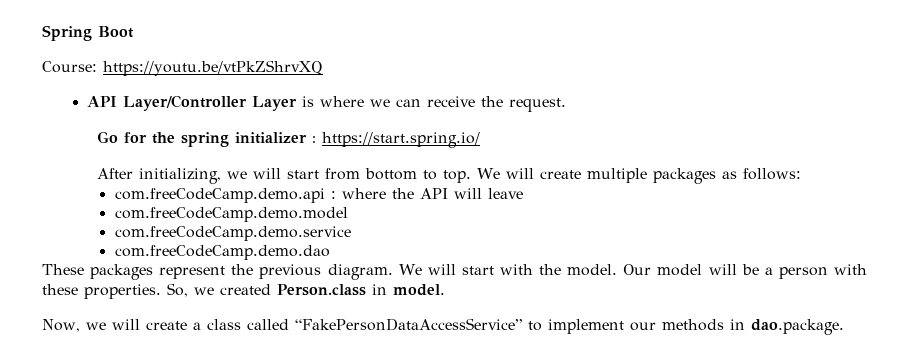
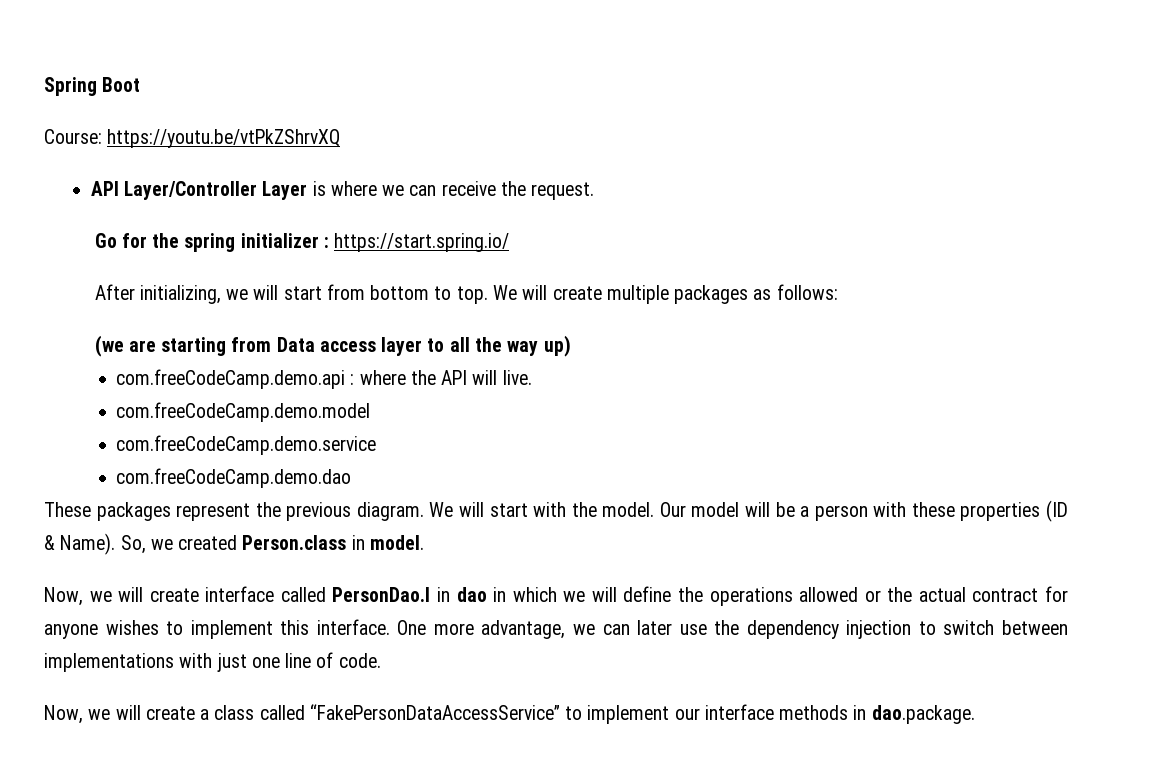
+ (we are starting from Data access layer to all the way up)
- com.freeCodeCamp.demo.api : where the API will leave
+ com.freeCodeCamp.demo.api : where the API will live.
- Our model will be a person with these properties.
+ Our model will be a person with these properties (ID & Name).
+ Now, we will create interface called PersonDao.I in dao in which we will define the operations allowed or the actual contract for anyone wishes to implement this interface. One more advantage, we can later use the dependency injection to switch between implementations with just one line of code.
- Now, we will create a class called “FakePersonDataAccessService” to implement our methods in dao.package.
+ Now, we will create a class called “FakePersonDataAccessService” to implement our interface methods in dao.package.

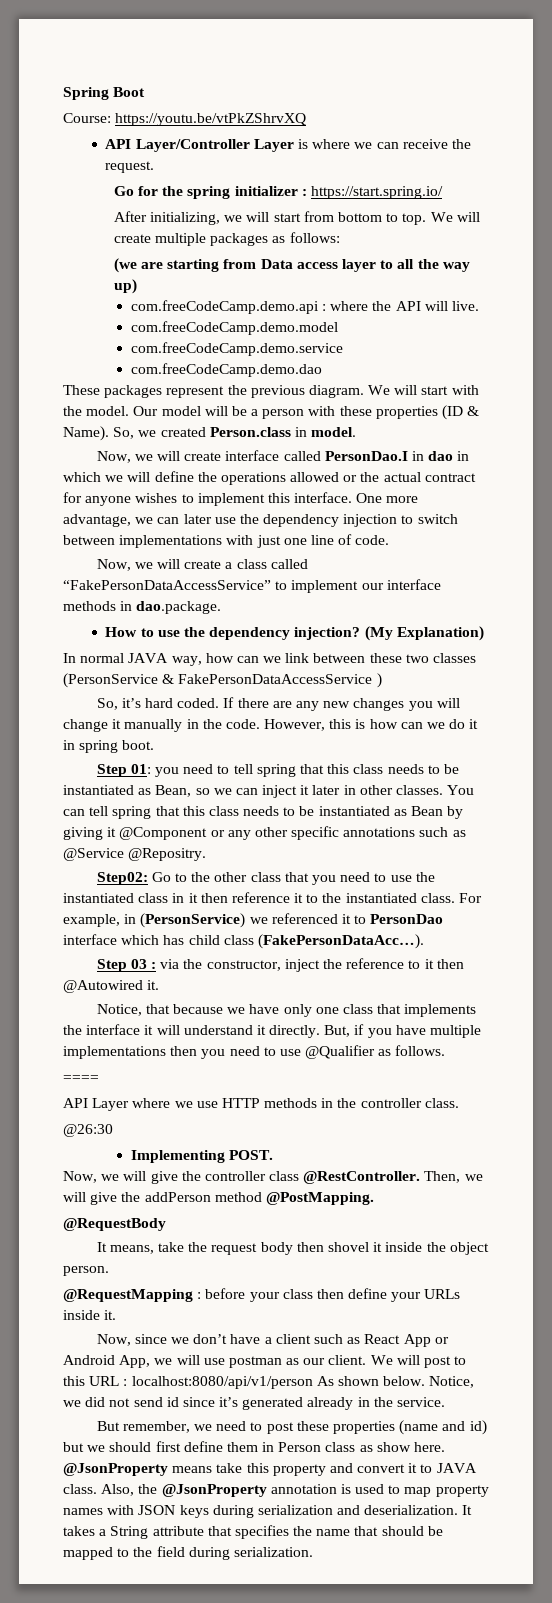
+ How to use the dependency injection? (My Explanation)
+ In normal JAVA way, how can we link between these two classes (PersonService & FakePersonDataAccessService )
+ So, it’s hard coded. If there are any new changes you will change it manually in the code. However, this is how can we do it in spring boot.
+ Step 01: you need to tell spring that this class needs to be instantiated as Bean, so we can inject it later in other classes. You can tell spring that this class needs to be instantiated as Bean by giving it @Component or any other specific annotations such as @Service @Repositry.
+ Step02: Go to the other class that you need to use the instantiated class in it then reference it to the instantiated class. For example, in (PersonService) we referenced it to PersonDao interface which has child class (FakePersonDataAcc…).
+ Step 03 : via the constructor, inject the reference to it then @Autowired it.
+ Notice, that because we have only one class that implements the interface it will understand it directly. But, if you have multiple implementations then you need to use @Qualifier as follows.
+ ====
+ API Layer where we use HTTP methods in the controller class.
+ @26:30
+ Implementing POST.
+ Now, we will give the controller class @RestController. Then, we will give the addPerson method @PostMapping.
+ @RequestBody
+ It means, take the request body then shovel it inside the object person.
+ @RequestMapping : before your class then define your URLs inside it.
+ Now, since we don’t have a client such as React App or Android App, we will use postman as our client. We will post to this URL : localhost:8080/api/v1/person As shown below. Notice, we did not send id since it’s generated already in the service.
+ But remember, we need to post these properties (name and id) but we should first define them in Person class as show here. @JsonProperty means take this property and convert it to JAVA class. Also, the @JsonProperty annotation is used to map property names with JSON keys during serialization and deserialization. It takes a String attribute that specifies the name that should be mapped to the field during serialization.

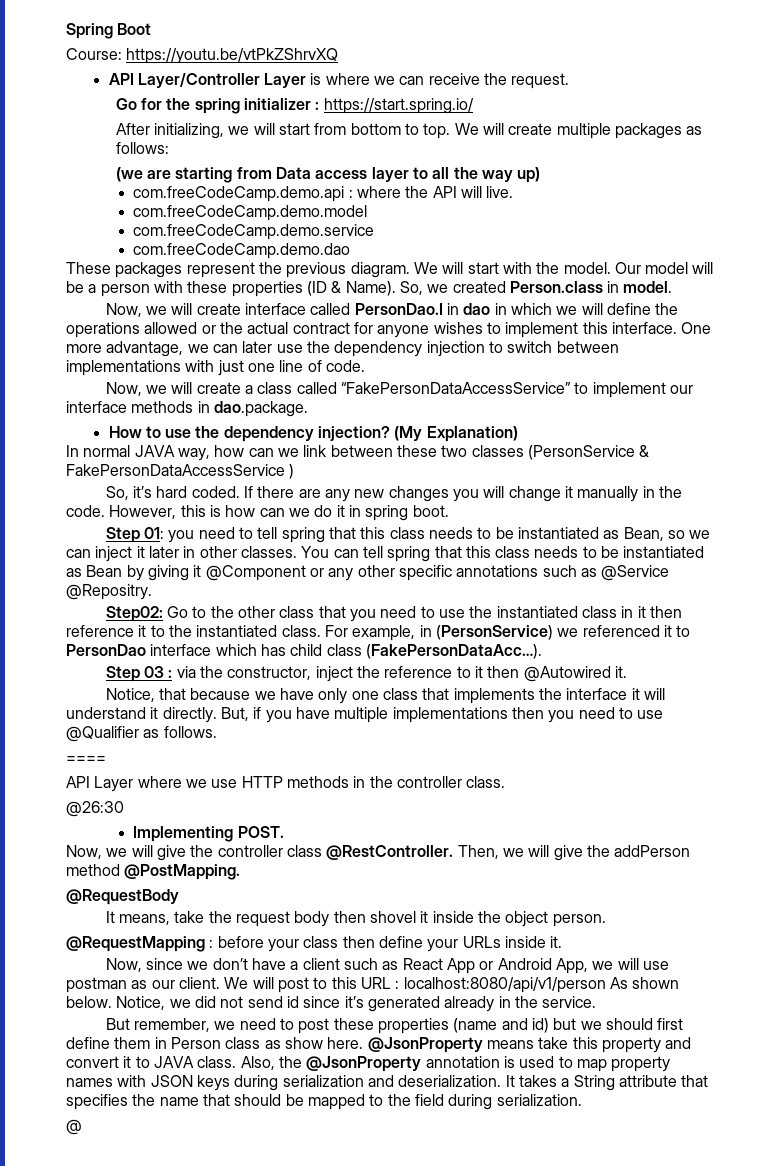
+ @

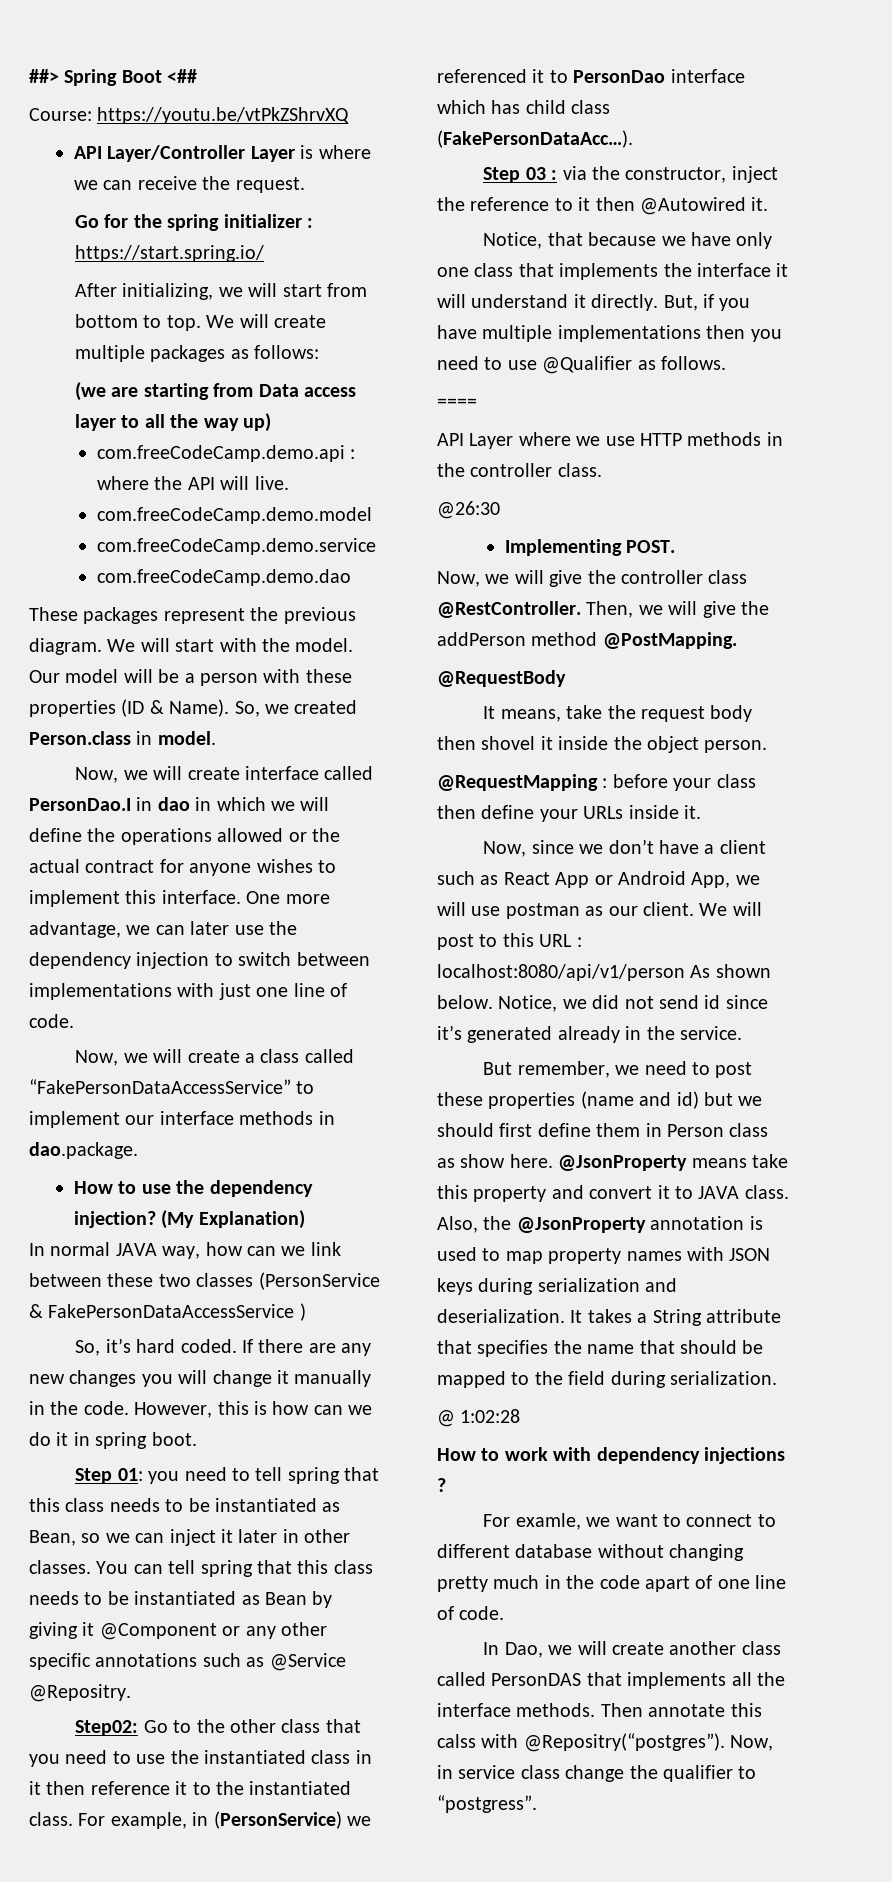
- Spring Boot
+ ##> Spring Boot <##
- @
+ @ 1:02:28
+ How to work with dependency injections ?
+ For examle, we want to connect to different database without changing pretty much in the code apart of one line of code.
+ In Dao, we will create another class called PersonDAS that implements all the interface methods. Then annotate this calss with @Repositry(“postgres”). Now, in service class change the qualifier to “postgress”.

